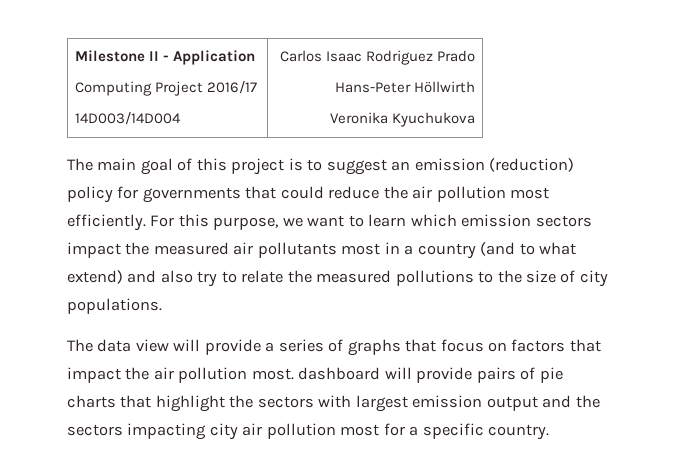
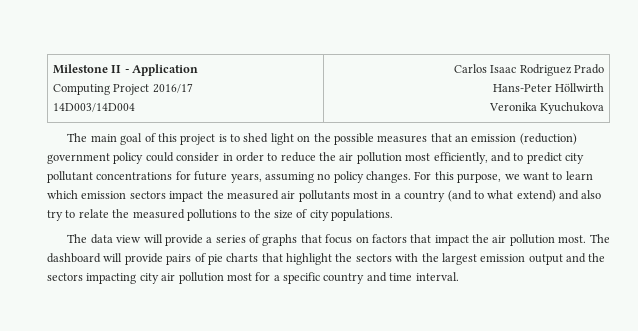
- The main goal of this project is to suggest an emission (reduction) policy for governments that could reduce the air pollution most efficiently.
+ The main goal of this project is to shed light on the possible measures that an emission (reduction) government policy could consider in order to reduce the air pollution most efficiently, and to predict city pollutant concentrations for future years, assuming no policy changes.
- The data view will provide a series of graphs that focus on factors that impact the air pollution most. dashboard will provide pairs of pie charts that highlight the sectors with largest emission output and the sectors impacting city air pollution most for a specific country.
+ The data view will provide a series of graphs that focus on factors that impact the air pollution most. The dashboard will provide pairs of pie charts that highlight the sectors with the largest emission output and the sectors impacting city air pollution most for a specific country and time interval.

